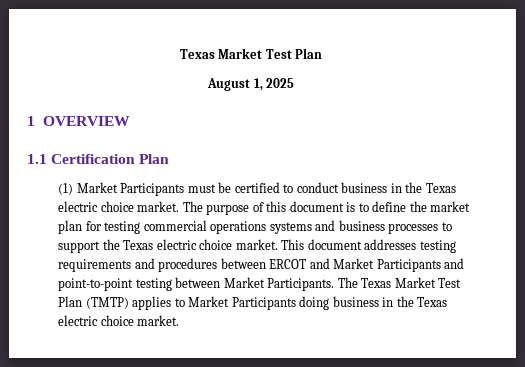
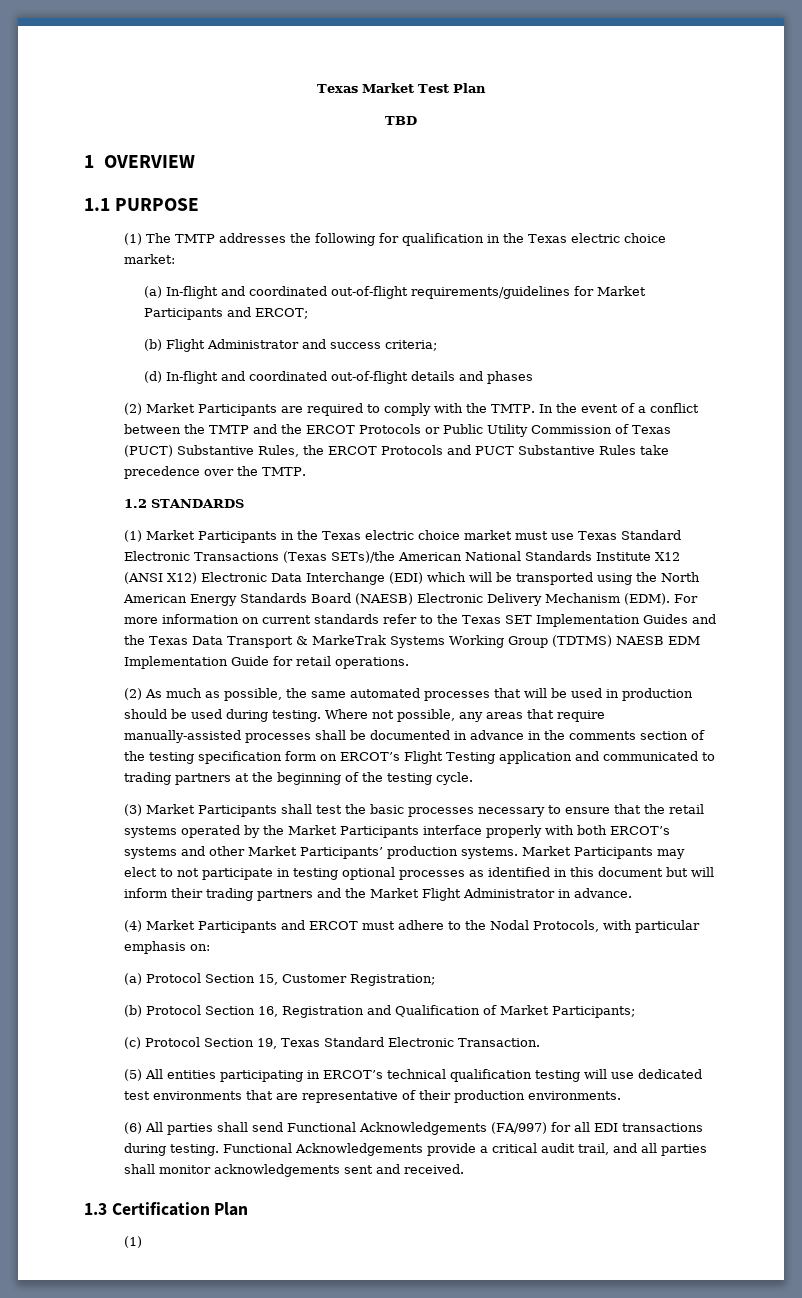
- August 1, 2025
+ TBD
- 1.1 Certification Plan
- (1) Market Participants must be certified to conduct business in the Texas electric choice market. The purpose of this document is to define the market plan for testing commercial operations systems and business processes to support the Texas electric choice market. This document addresses testing requirements and procedures between ERCOT and Market Participants and point-to-point testing between Market Participants. The Texas Market Test Plan (TMTP) applies to Market Participants doing business in the Texas electric choice market.
+ 1.1 PURPOSE
+ (1) The TMTP addresses the following for qualification in the Texas electric choice market:
+ (a) In-flight and coordinated out-of-flight requirements/guidelines for Market Participants and ERCOT;
+ (b) Flight Administrator and success criteria;
+ (d) In-flight and coordinated out-of-flight details and phases
+ (2) Market Participants are required to comply with the TMTP. In the event of a conflict between the TMTP and the ERCOT Protocols or Public Utility Commission of Texas (PUCT) Substantive Rules, the ERCOT Protocols and PUCT Substantive Rules take precedence over the TMTP.
+ 1.2 STANDARDS
+ (1) Market Participants in the Texas electric choice market must use Texas Standard Electronic Transactions (Texas SETs)/the American National Standards Institute X12 (ANSI X12) Electronic Data Interchange (EDI) which will be transported using the North American Energy Standards Board (NAESB) Electronic Delivery Mechanism (EDM). For more information on current standards refer to the Texas SET Implementation Guides and the Texas Data Transport & MarkeTrak Systems Working Group (TDTMS) NAESB EDM Implementation Guide for retail operations.
+ (2) As much as possible, the same automated processes that will be used in production should be used during testing. Where not possible, any areas that require manually-assisted processes shall be documented in advance in the comments section of the testing specification form on ERCOT’s Flight Testing application and communicated to trading partners at the beginning of the testing cycle.
+ (3) Market Participants shall test the basic processes necessary to ensure that the retail systems operated by the Market Participants interface properly with both ERCOT’s systems and other Market Participants’ production systems. Market Participants may elect to not participate in testing optional processes as identified in this document but will inform their trading partners and the Market Flight Administrator in advance.
+ (4) Market Participants and ERCOT must adhere to the Nodal Protocols, with particular emphasis on:
+ (a) Protocol Section 15, Customer Registration;
+ (b) Protocol Section 16, Registration and Qualification of Market Participants;
+ (c) Protocol Section 19, Texas Standard Electronic Transaction.
+ (5) All entities participating in ERCOT’s technical qualification testing will use dedicated test environments that are representative of their production environments.
+ (6) All parties shall send Functional Acknowledgements (FA/997) for all EDI transactions during testing. Functional Acknowledgements provide a critical audit trail, and all parties shall monitor acknowledgements sent and received.
+ 1.3 Certification Plan
+ (1)

